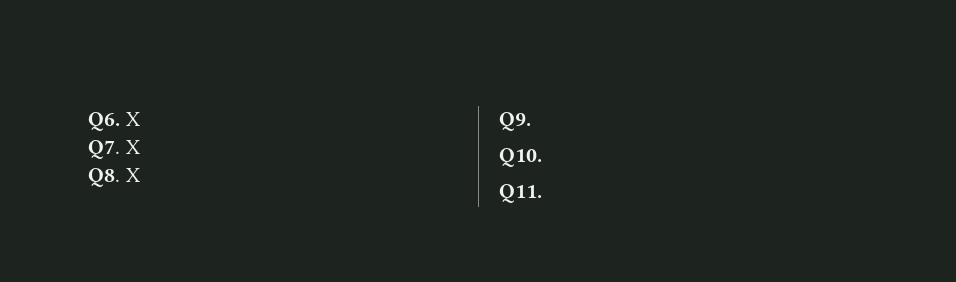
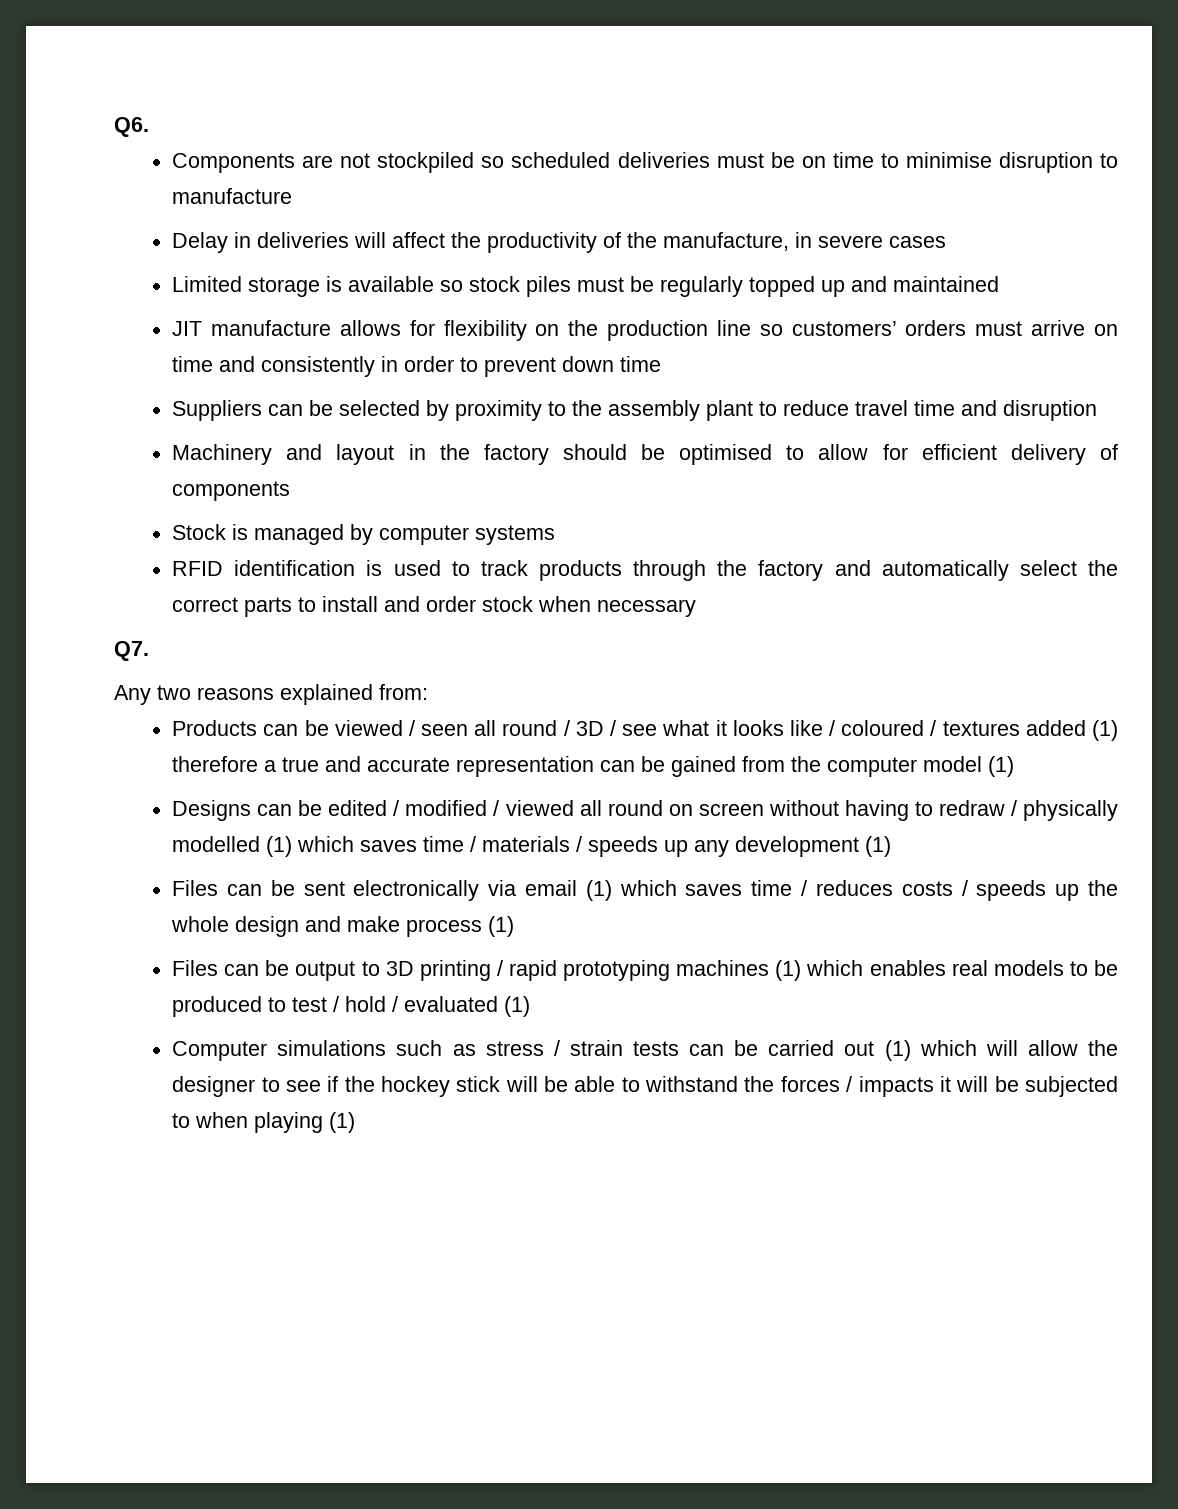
- Q6. X
- Q7. X
- Q8. X
- Q9.
- Q10.
- Q11.
+ Q6.
+ Components are not stockpiled so scheduled deliveries must be on time to minimise disruption to manufacture
+ Delay in deliveries will affect the productivity of the manufacture, in severe cases
+ Limited storage is available so stock piles must be regularly topped up and maintained
+ JIT manufacture allows for flexibility on the production line so customers’ orders must arrive on time and consistently in order to prevent down time
+ Suppliers can be selected by proximity to the assembly plant to reduce travel time and disruption
+ Machinery and layout in the factory should be optimised to allow for efficient delivery of components
+ Stock is managed by computer systems
+ RFID identification is used to track products through the factory and automatically select the correct parts to install and order stock when necessary
+ Q7.
+ Any two reasons explained from:
+ Products can be viewed / seen all round / 3D / see what it looks like / coloured / textures added (1) therefore a true and accurate representation can be gained from the computer model (1)
+ Designs can be edited / modified / viewed all round on screen without having to redraw / physically modelled (1) which saves time / materials / speeds up any development (1)
+ Files can be sent electronically via email (1) which saves time / reduces costs / speeds up the whole design and make process (1)
+ Files can be output to 3D printing / rapid prototyping machines (1) which enables real models to be produced to test / hold / evaluated (1)
+ Computer simulations such as stress / strain tests can be carried out (1) which will allow the designer to see if the hockey stick will be able to withstand the forces / impacts it will be subjected to when playing (1)

